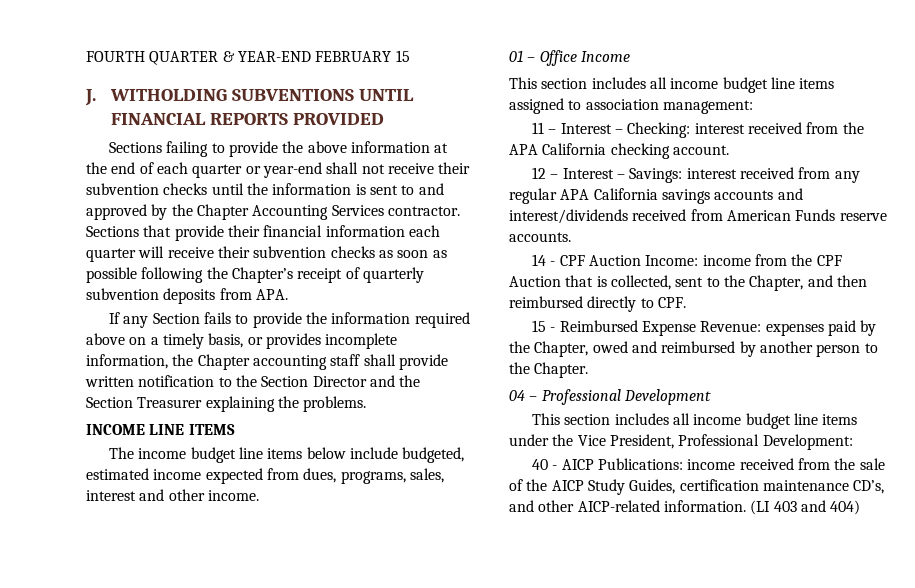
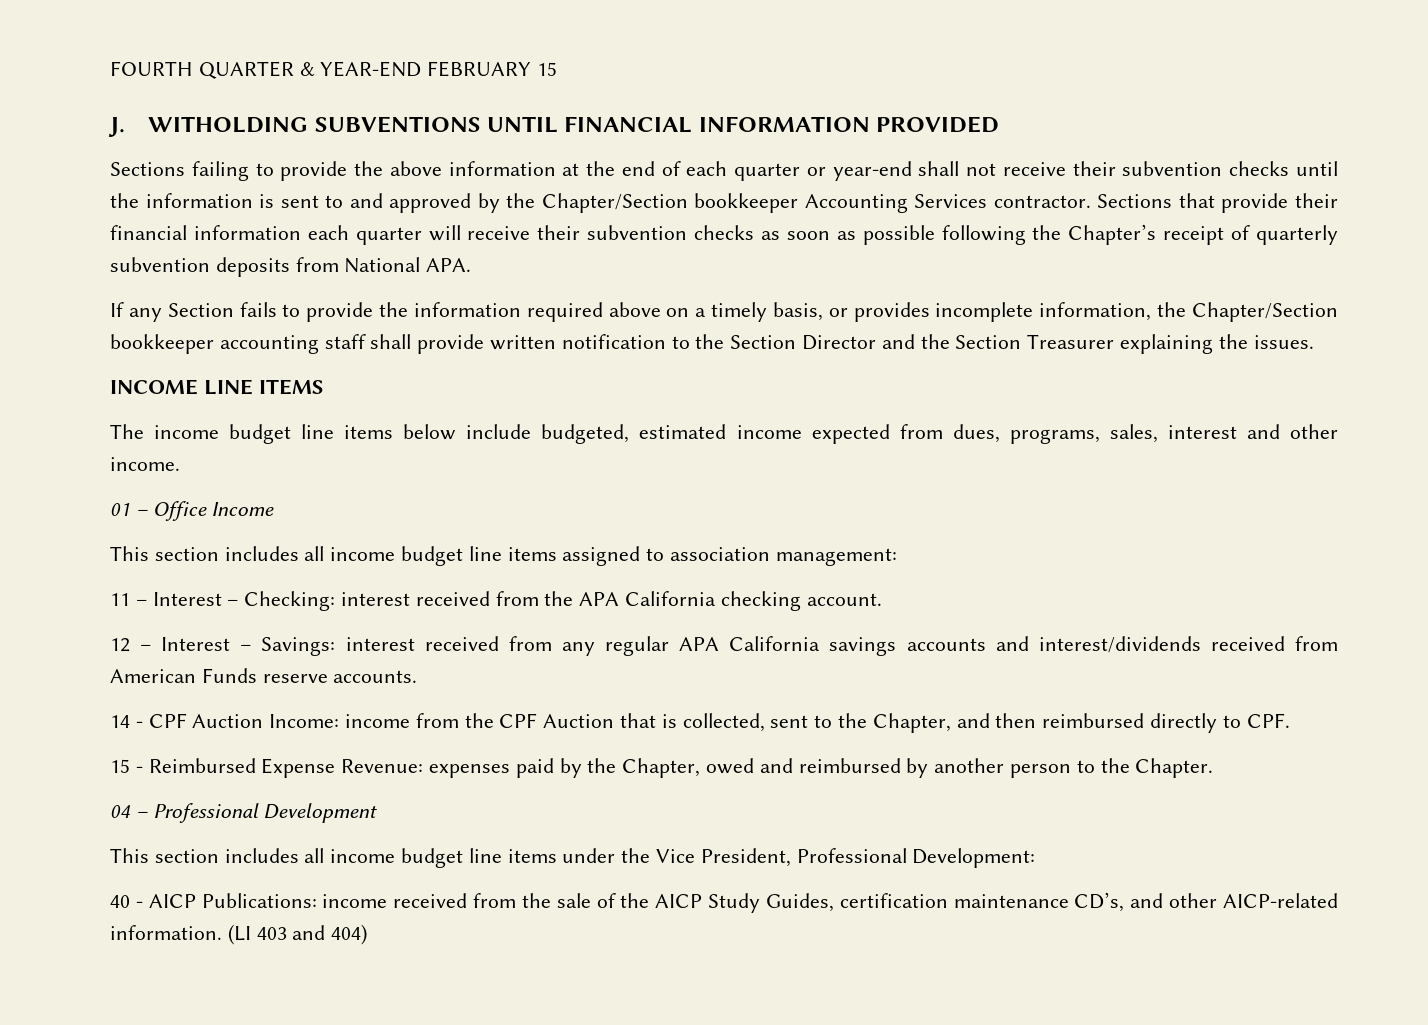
- J. WITHOLDING SUBVENTIONS UNTIL FINANCIAL REPORTS PROVIDED
+ J. WITHOLDING SUBVENTIONS UNTIL FINANCIAL INFORMATION PROVIDED
- Sections failing to provide the above information at the end of each quarter or year-end shall not receive their subvention checks until the information is sent to and approved by the Chapter Accounting Services contractor.
+ Sections failing to provide the above information at the end of each quarter or year-end shall not receive their subvention checks until the information is sent to and approved by the Chapter/Section bookkeeper Accounting Services contractor.
- Sections that provide their financial information each quarter will receive their subvention checks as soon as possible following the Chapter’s receipt of quarterly subvention deposits from APA.
+ Sections that provide their financial information each quarter will receive their subvention checks as soon as possible following the Chapter’s receipt of quarterly subvention deposits from National APA.
- If any Section fails to provide the information required above on a timely basis, or provides incomplete information, the Chapter accounting staff shall provide written notification to the Section Director and the Section Treasurer explaining the problems.
+ If any Section fails to provide the information required above on a timely basis, or provides incomplete information, the Chapter/Section bookkeeper accounting staff shall provide written notification to the Section Director and the Section Treasurer explaining the issues.

